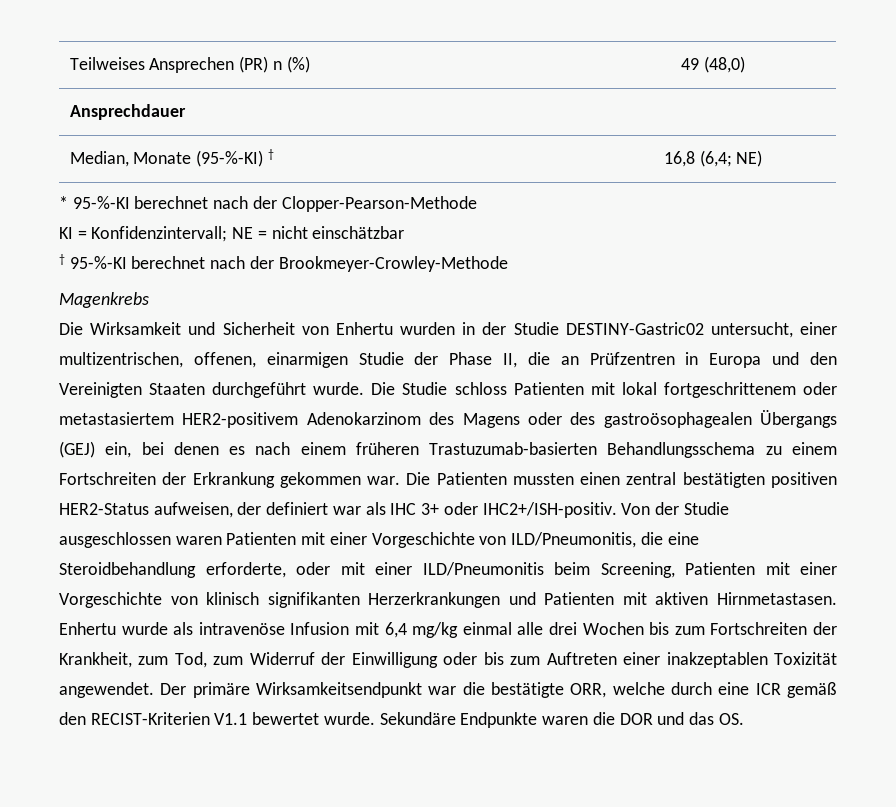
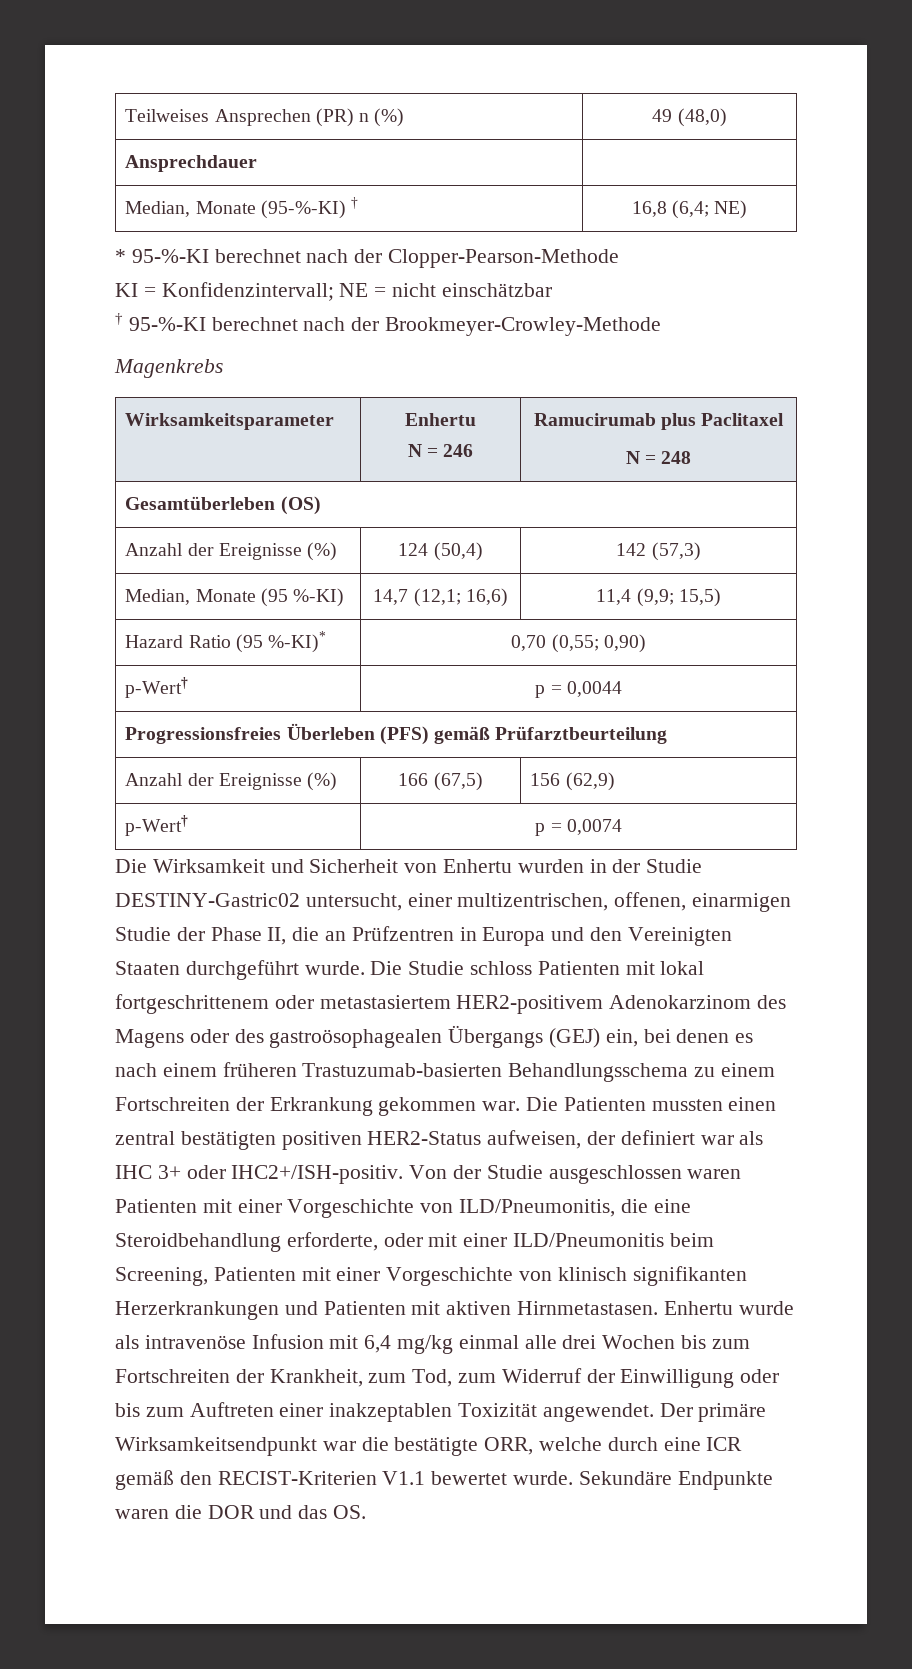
+ Wirksamkeitsparameter | Enhertu
+ N = 246 | Ramucirumab plus Paclitaxel
+ N = 248
+ Gesamtüberleben (OS)
+ Anzahl der Ereignisse (%) | 124 (50,4) | 142 (57,3)
+ Median, Monate (95 %-KI) | 14,7 (12,1; 16,6) | 11,4 (9,9; 15,5)
+ Hazard Ratio (95 %-KI)* | 0,70 (0,55; 0,90)
+ p-Wert† | p = 0,0044
+ Progressionsfreies Überleben (PFS) gemäß Prüfarztbeurteilung
+ Anzahl der Ereignisse (%) | 166 (67,5) | 156 (62,9)
+ p-Wert† | p = 0,0074

